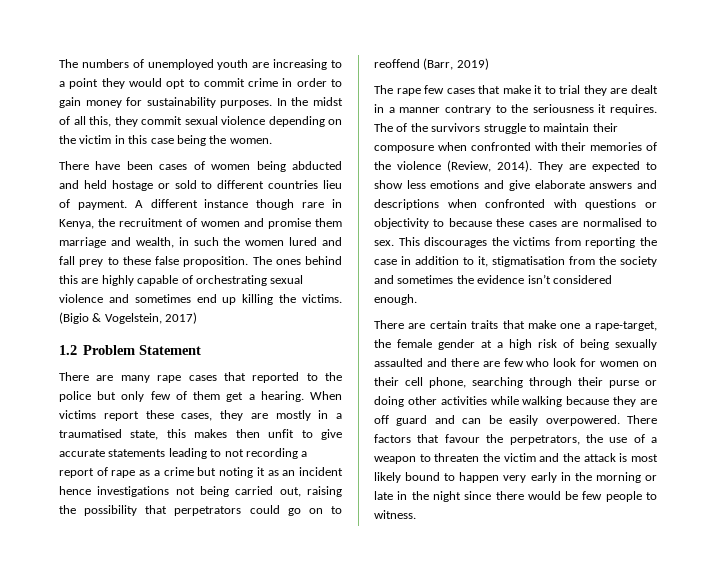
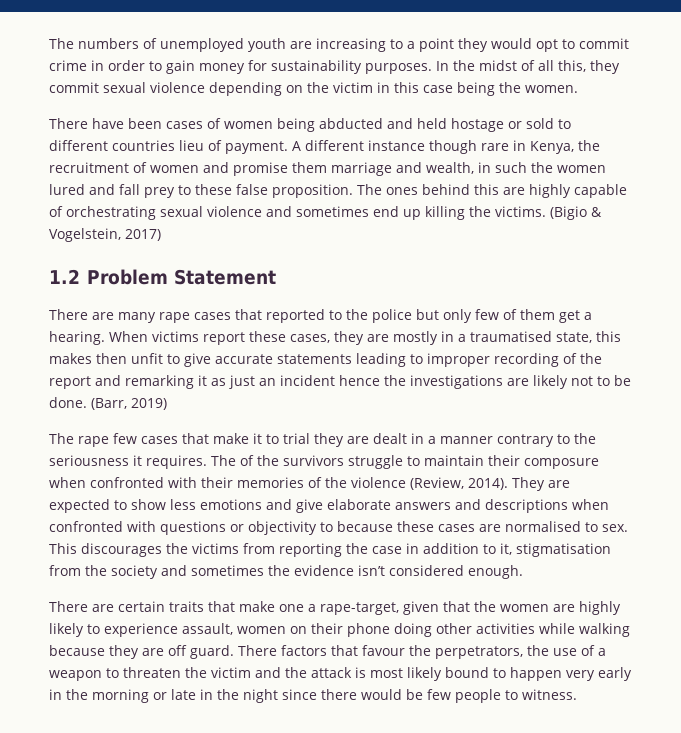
- When victims report these cases, they are mostly in a traumatised state, this makes then unfit to give accurate statements leading to not recording a report of rape as a crime but noting it as an incident hence investigations not being carried out, raising the possibility that perpetrators could go on to reoffend (Barr, 2019)
+ When victims report these cases, they are mostly in a traumatised state, this makes then unfit to give accurate statements leading to improper recording of the report and remarking it as just an incident hence the investigations are likely not to be done. (Barr, 2019)
- There are certain traits that make one a rape-target, the female gender at a high risk of being sexually assaulted and there are few who look for women on their cell phone, searching through their purse or doing other activities while walking because they are off guard and can be easily overpowered.
+ There are certain traits that make one a rape-target, given that the women are highly likely to experience assault, women on their phone doing other activities while walking because they are off guard.

